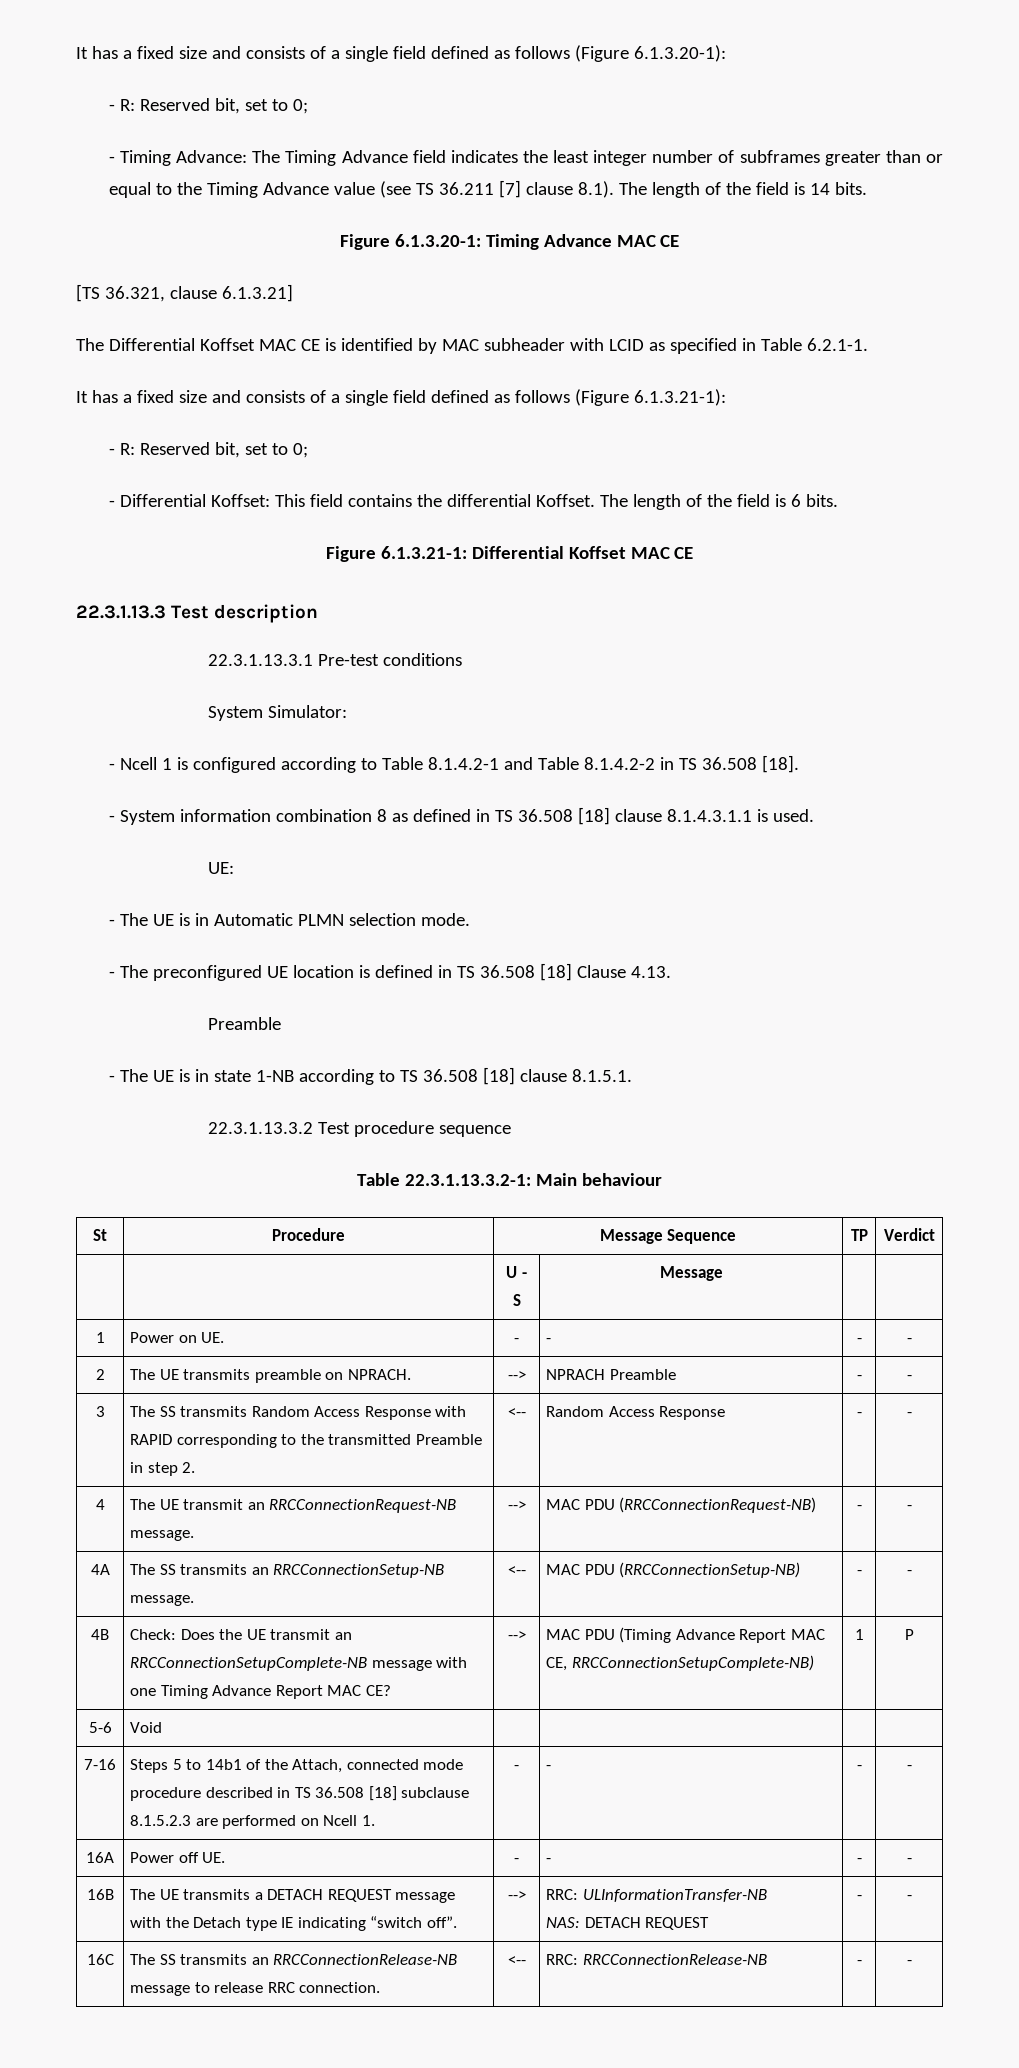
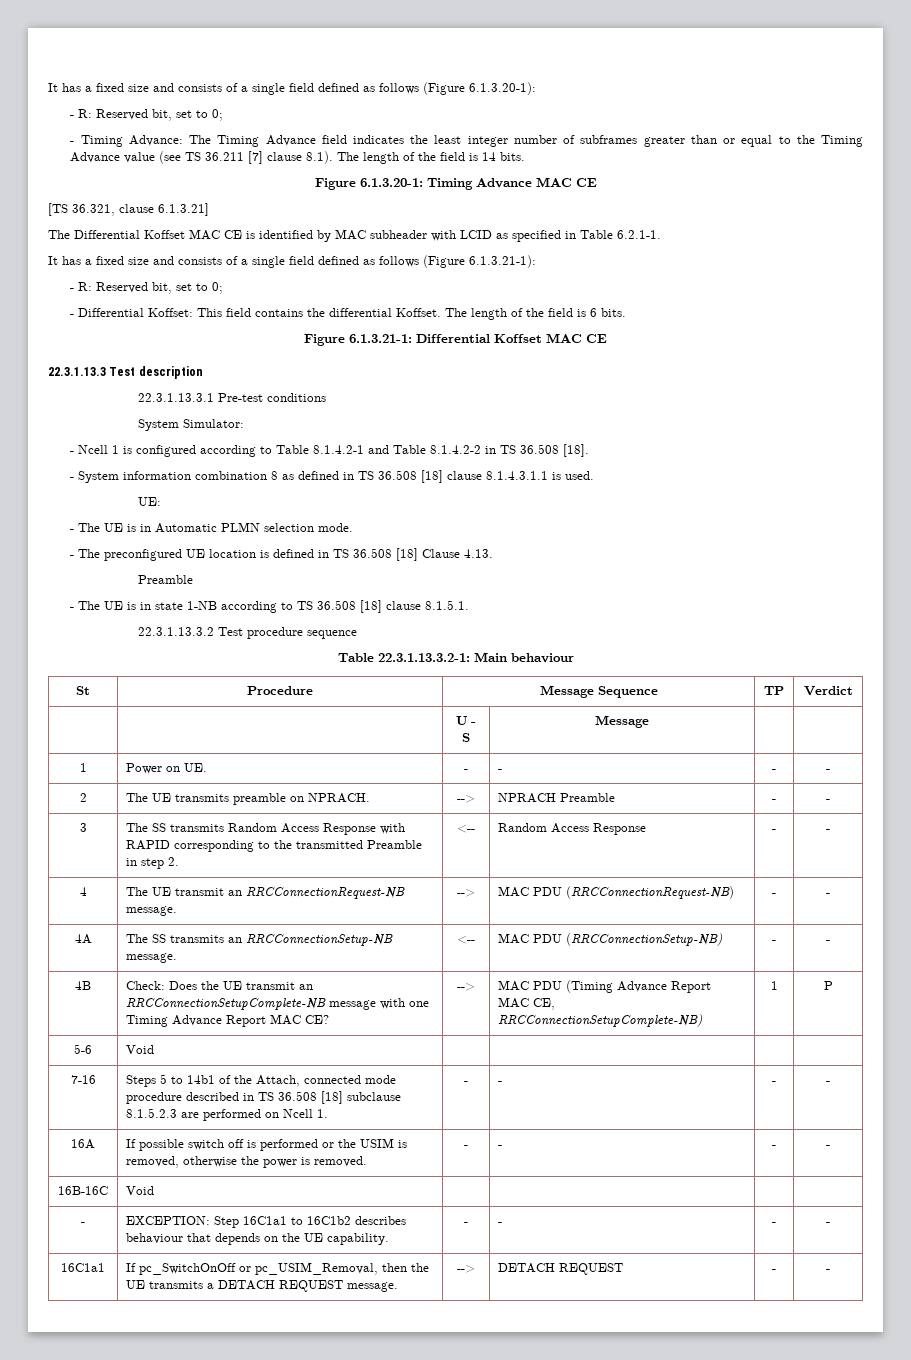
- 16A | Power off UE. | - | - | - | -
- 16B | The UE transmits a DETACH REQUEST message with the Detach type IE indicating “switch off”. | --> | RRC: ULInformationTransfer-NB
- NAS: DETACH REQUEST | - | -
- 16C | The SS transmits an RRCConnectionRelease-NB message to release RRC connection. | <-- | RRC: RRCConnectionRelease-NB | - | -
+ 16A | If possible switch off is performed or the USIM is removed, otherwise the power is removed. | - | - | - | -
+ 16B-16C | Void | | | |
+ - | EXCEPTION: Step 16C1a1 to 16C1b2 describes behaviour that depends on the UE capability. | - | - | - | -
+ 16C1a1 | If pc_SwitchOnOff or pc_USIM_Removal, then the UE transmits a DETACH REQUEST message. | --> | DETACH REQUEST | - | -

